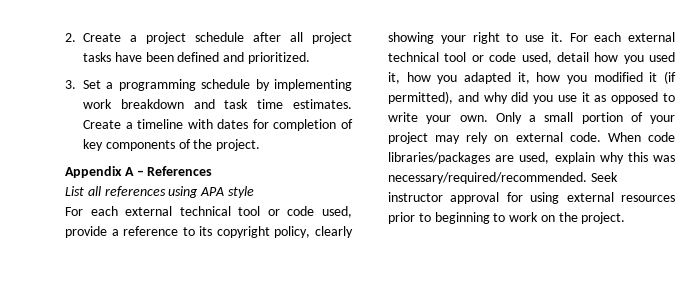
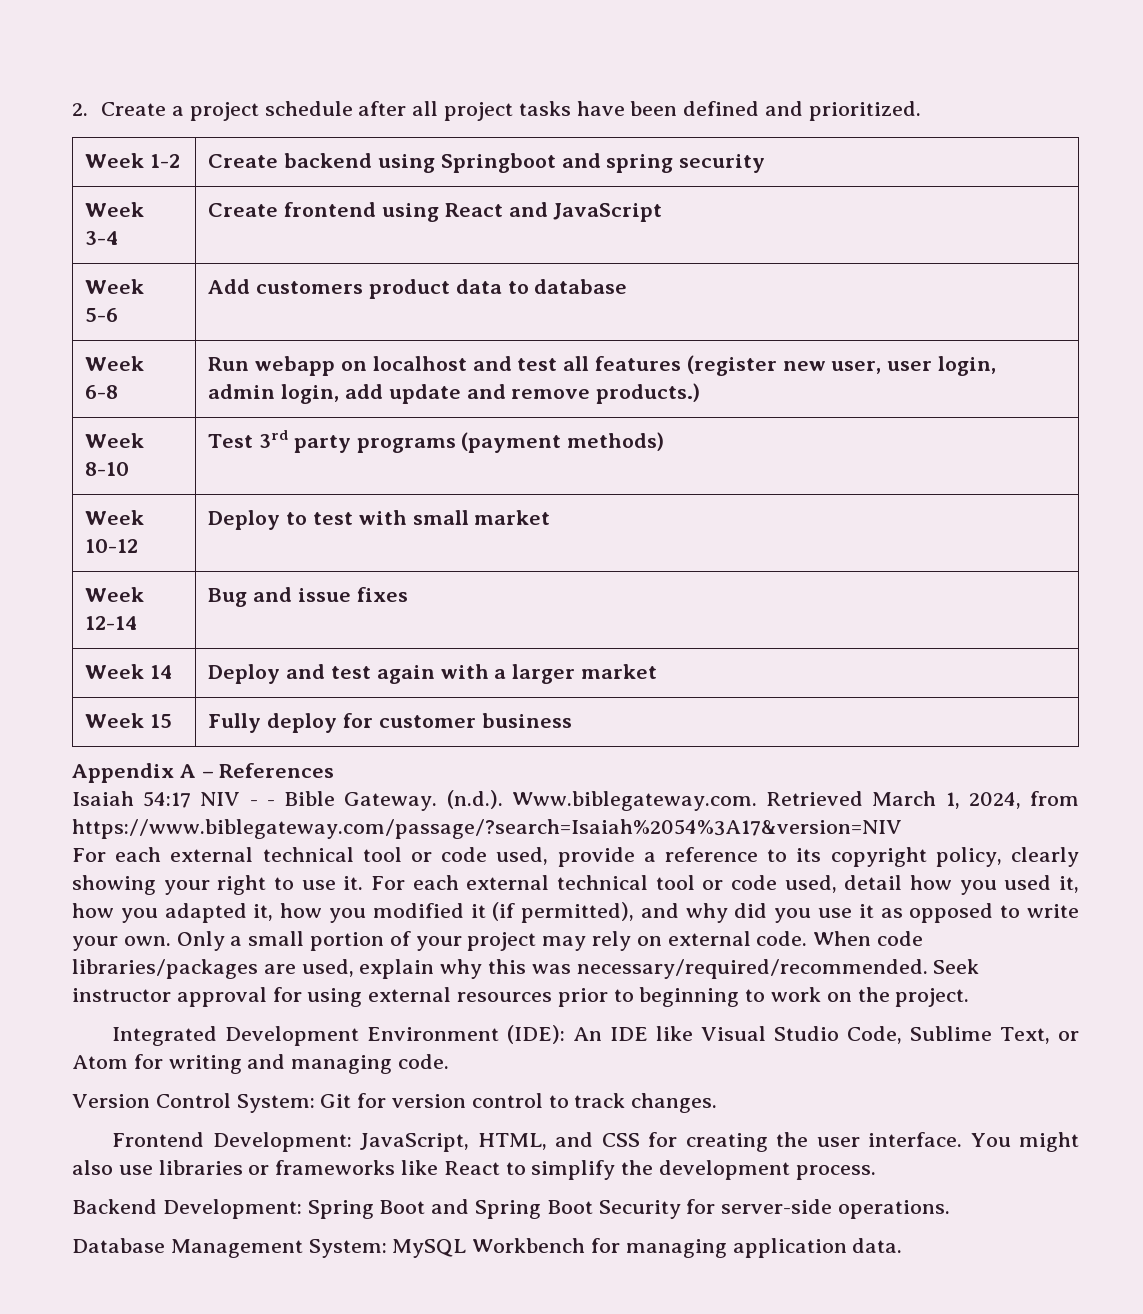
- 3. Set a programming schedule by implementing work breakdown and task time estimates. Create a timeline with dates for completion of key components of the project.
+ Week 1-2 | Create backend using Springboot and spring security
+ Week 3-4 | Create frontend using React and JavaScript
+ Week 5-6 | Add customers product data to database
+ Week 6-8 | Run webapp on localhost and test all features (register new user, user login, admin login, add update and remove products.)
+ Week 8-10 | Test 3rd party programs (payment methods)
+ Week 10-12 | Deploy to test with small market
+ Week 12-14 | Bug and issue fixes
+ Week 14 | Deploy and test again with a larger market
+ Week 15 | Fully deploy for customer business
  Appendix A – References
- List all references using APA style
+ Isaiah 54:17 NIV - - Bible Gateway. (n.d.). Www.biblegateway.com. Retrieved March 1, 2024, from https://www.biblegateway.com/passage/?search=Isaiah%2054%3A17&version=NIV
+ Integrated Development Environment (IDE): An IDE like Visual Studio Code, Sublime Text, or Atom for writing and managing code.
+ Version Control System: Git for version control to track changes.
+ Frontend Development: JavaScript, HTML, and CSS for creating the user interface. You might also use libraries or frameworks like React to simplify the development process.
+ Backend Development: Spring Boot and Spring Boot Security for server-side operations.
+ Database Management System: MySQL Workbench for managing application data.

